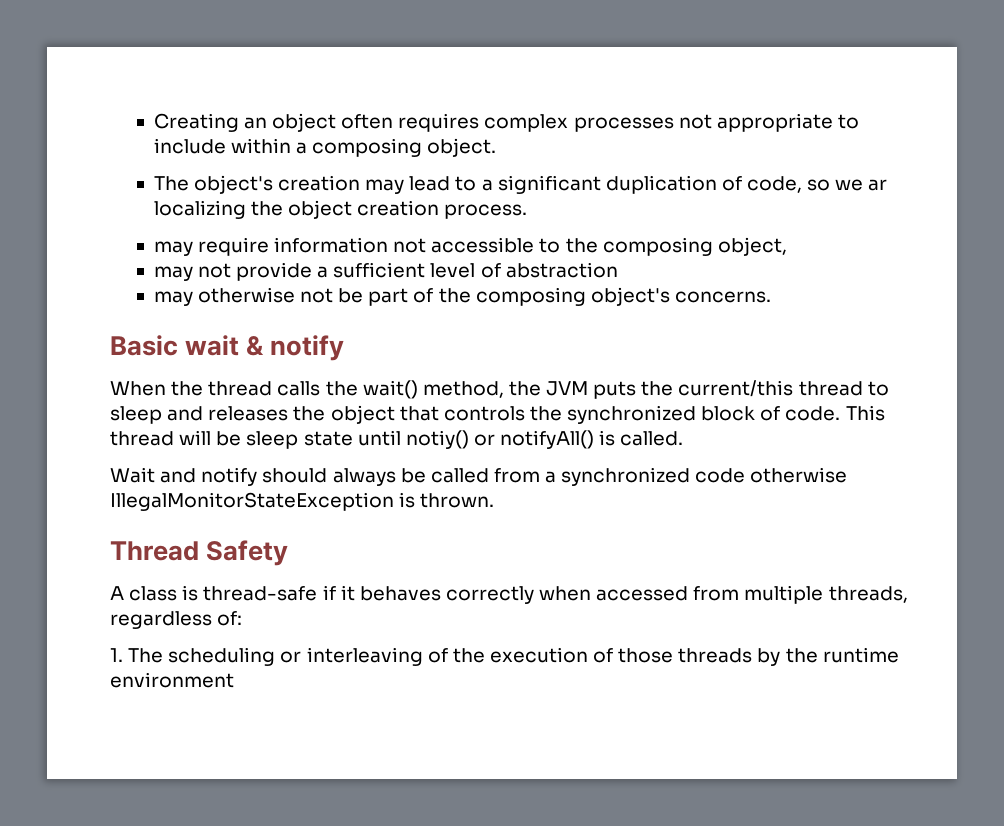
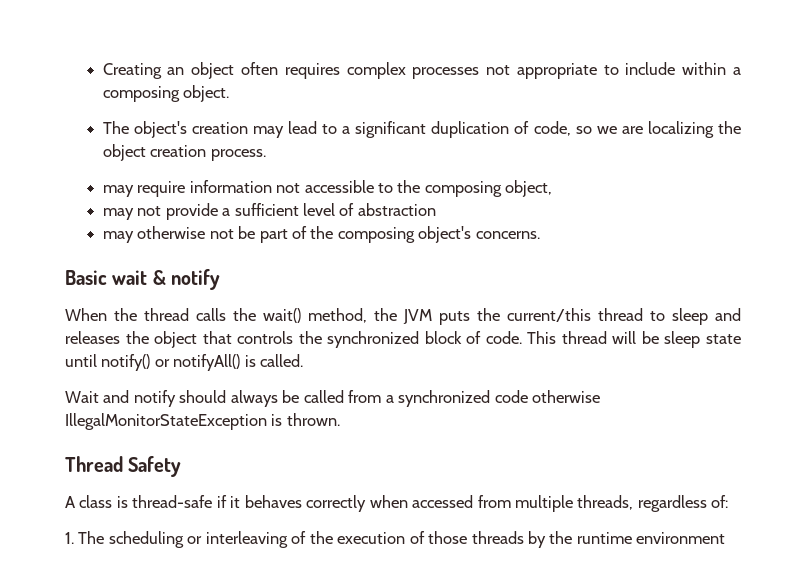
- The object's creation may lead to a significant duplication of code, so we ar localizing the object creation process.
+ The object's creation may lead to a significant duplication of code, so we are localizing the object creation process.
- This thread will be sleep state until notiy() or notifyAll() is called.
+ This thread will be sleep state until notify() or notifyAll() is called.

